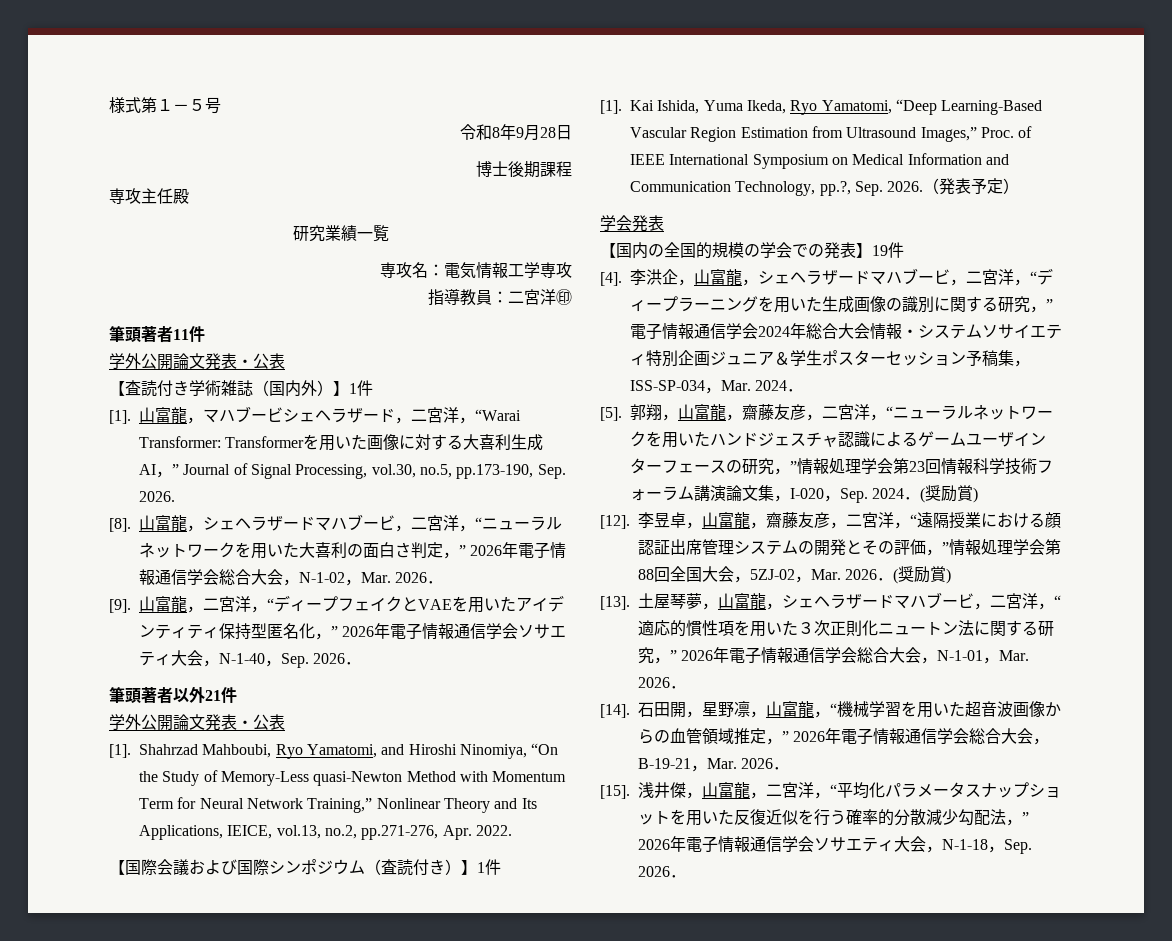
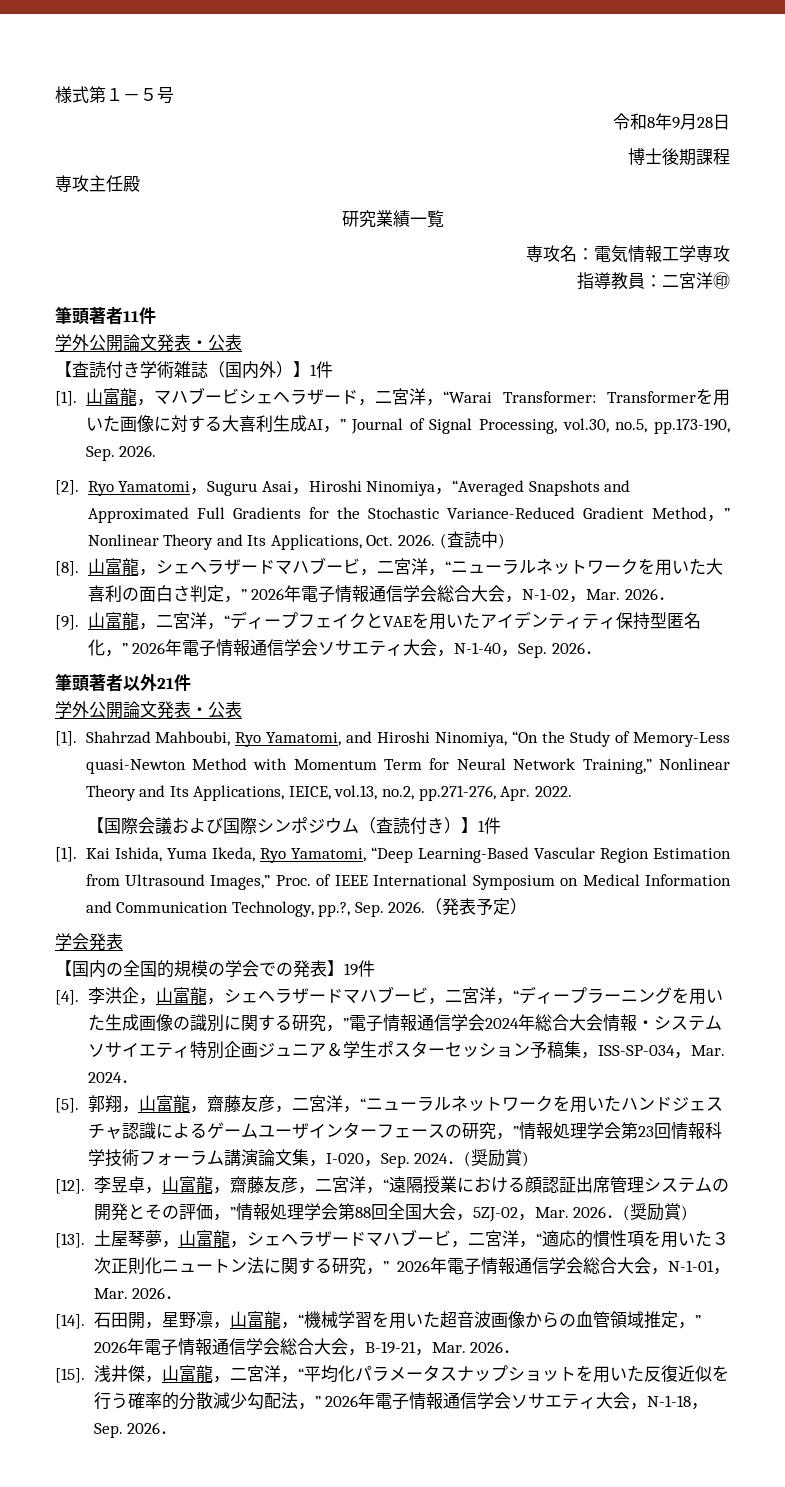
+ [2]. Ryo Yamatomi，Suguru Asai，Hiroshi Ninomiya，“Averaged Snapshots and Approximated Full Gradients for the Stochastic Variance-Reduced Gradient Method，” Nonlinear Theory and Its Applications, Oct. 2026. (査読中)

